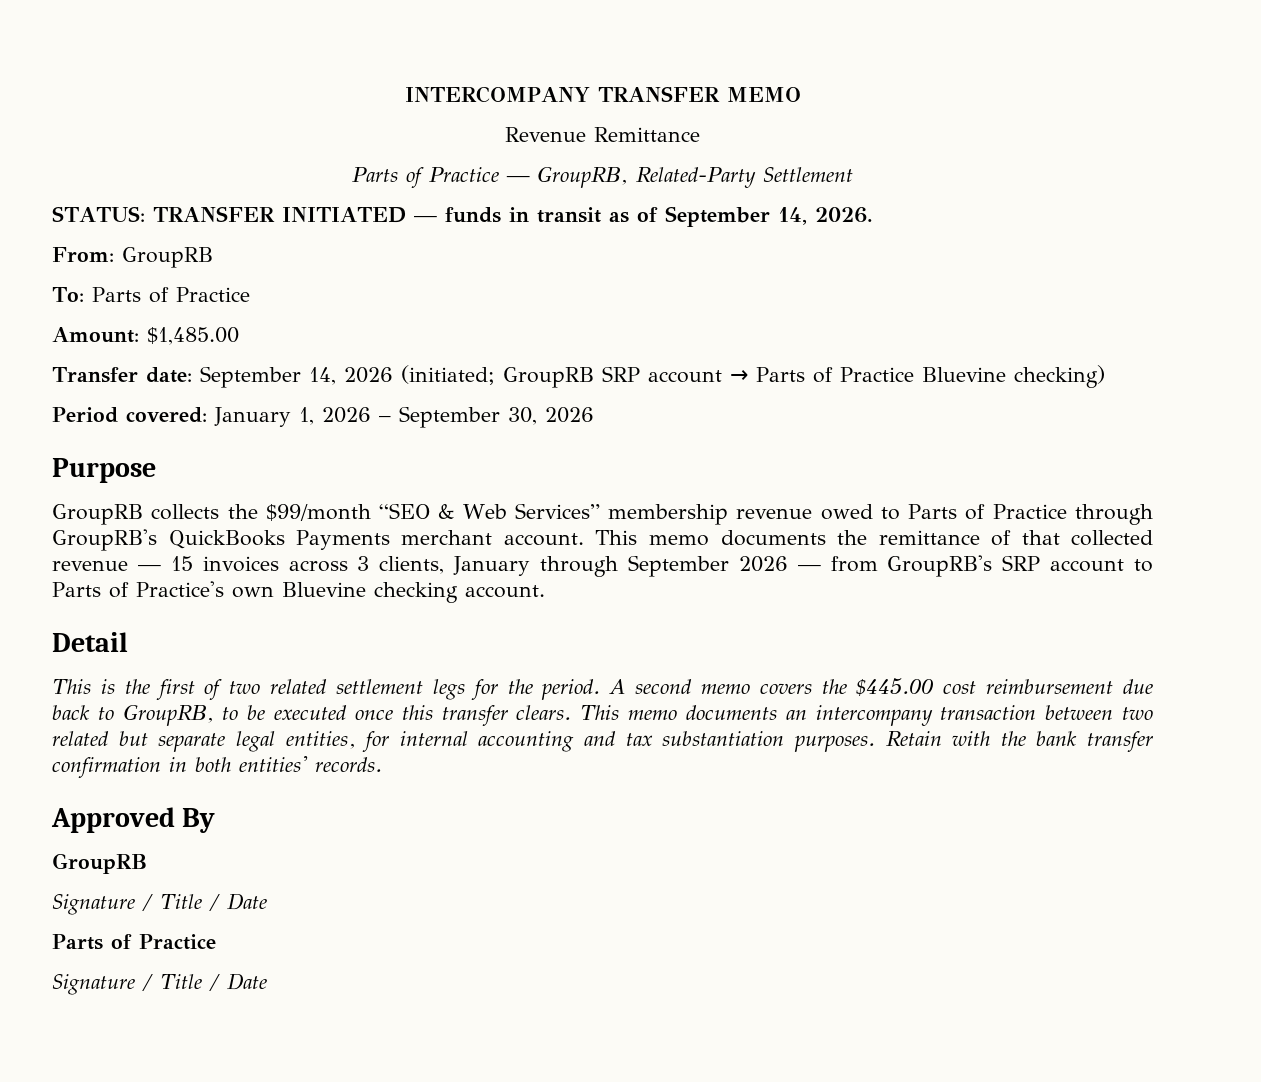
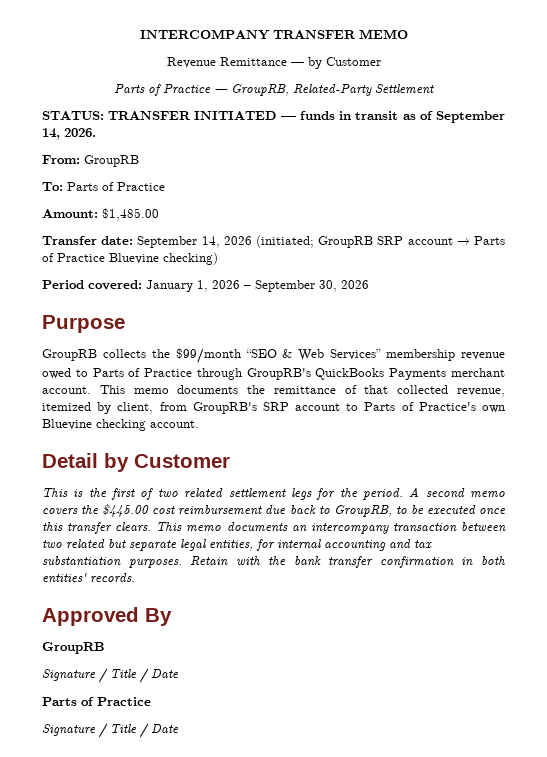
- Revenue Remittance
+ Revenue Remittance — by Customer
- This memo documents the remittance of that collected revenue — 15 invoices across 3 clients, January through September 2026 — from GroupRB's SRP account to Parts of Practice's own Bluevine checking account.
+ This memo documents the remittance of that collected revenue, itemized by client, from GroupRB's SRP account to Parts of Practice's own Bluevine checking account.
- Detail
+ Detail by Customer

